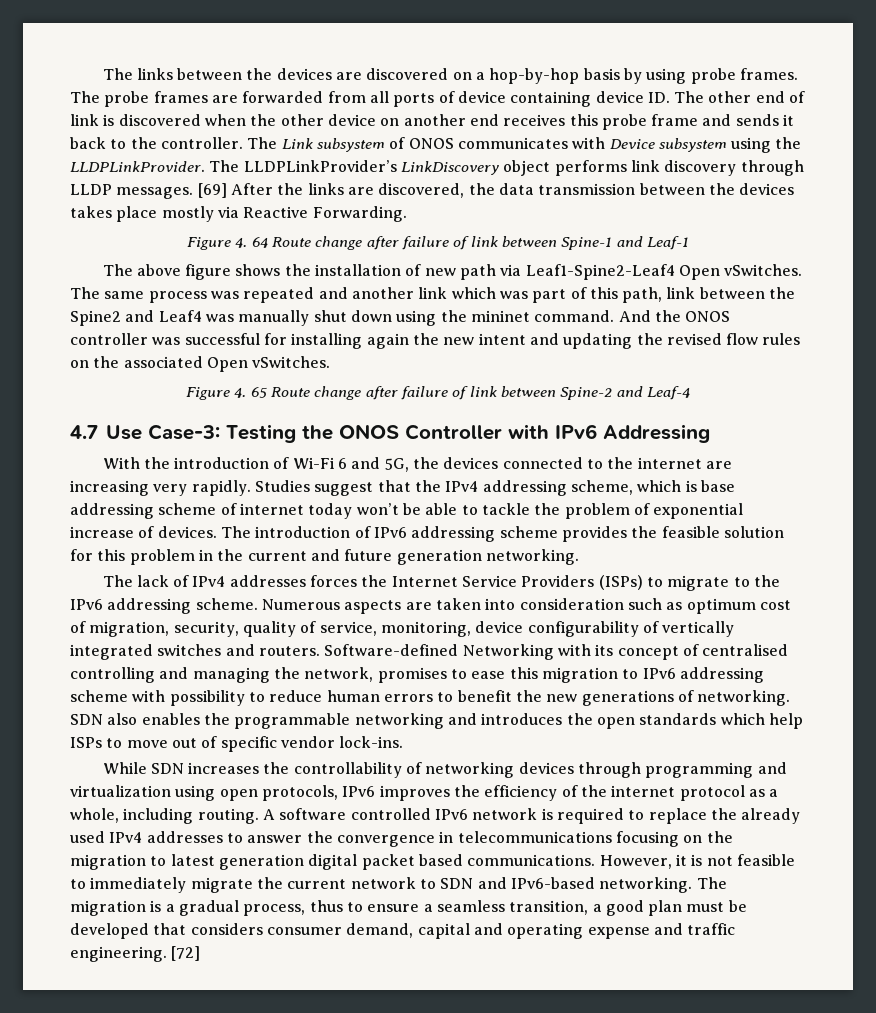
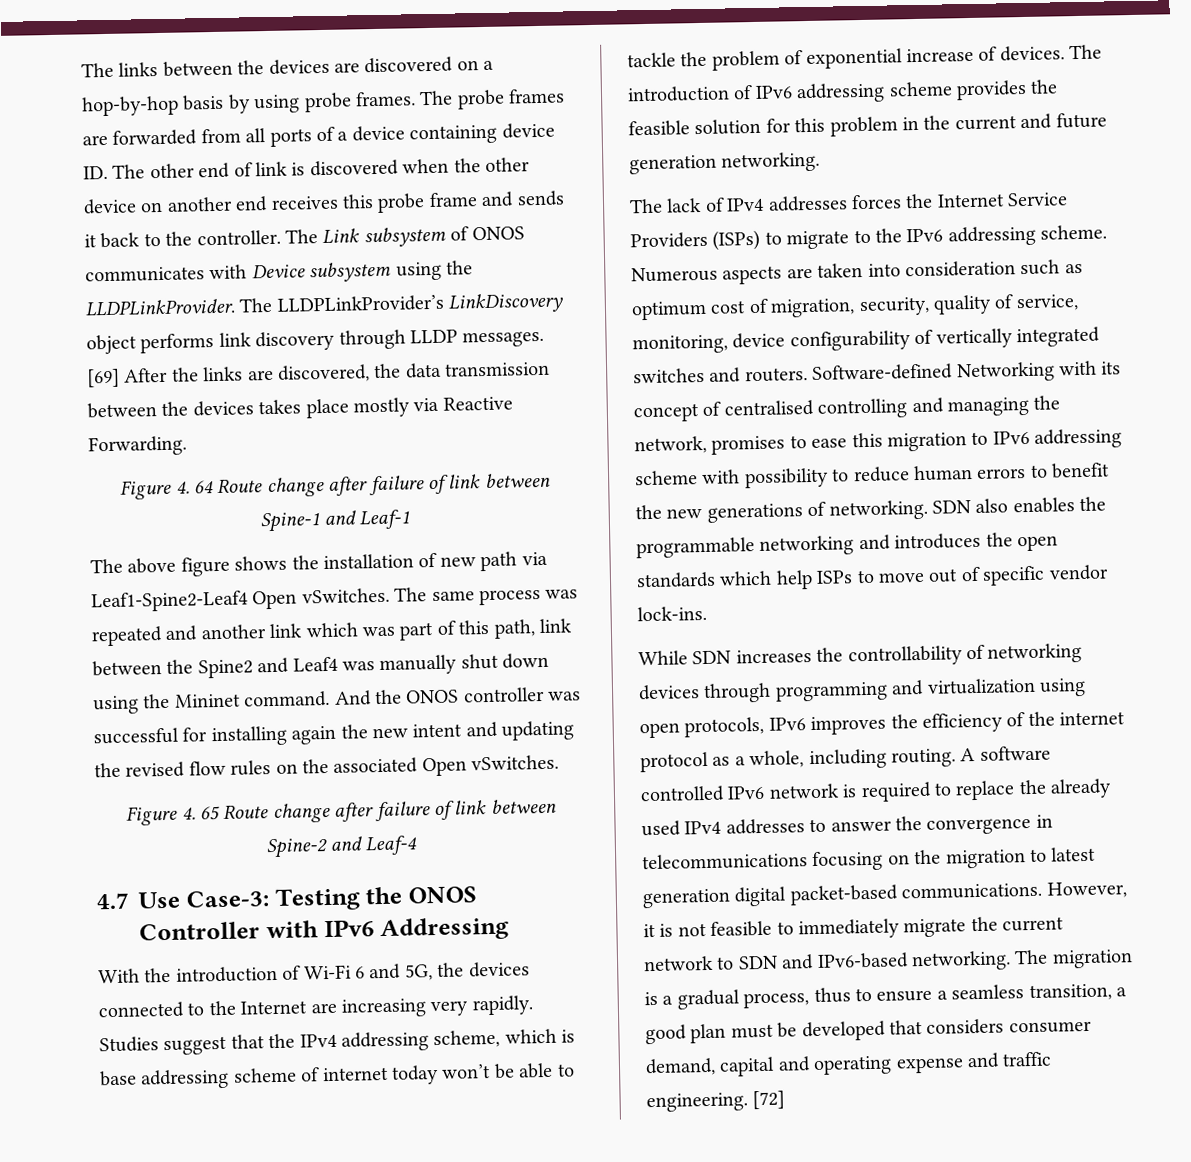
- The probe frames are forwarded from all ports of device containing device ID. The other end of link is discovered when the other device on another end receives this probe frame and sends it back to the controller.
+ The probe frames are forwarded from all ports of a device containing device ID. The other end of link is discovered when the other device on another end receives this probe frame and sends it back to the controller.
- The same process was repeated and another link which was part of this path, link between the Spine2 and Leaf4 was manually shut down using the mininet command.
+ The same process was repeated and another link which was part of this path, link between the Spine2 and Leaf4 was manually shut down using the Mininet command.
- With the introduction of Wi-Fi 6 and 5G, the devices connected to the internet are increasing very rapidly.
+ With the introduction of Wi-Fi 6 and 5G, the devices connected to the Internet are increasing very rapidly.
- A software controlled IPv6 network is required to replace the already used IPv4 addresses to answer the convergence in telecommunications focusing on the migration to latest generation digital packet based communications.
+ A software controlled IPv6 network is required to replace the already used IPv4 addresses to answer the convergence in telecommunications focusing on the migration to latest generation digital packet-based communications.

